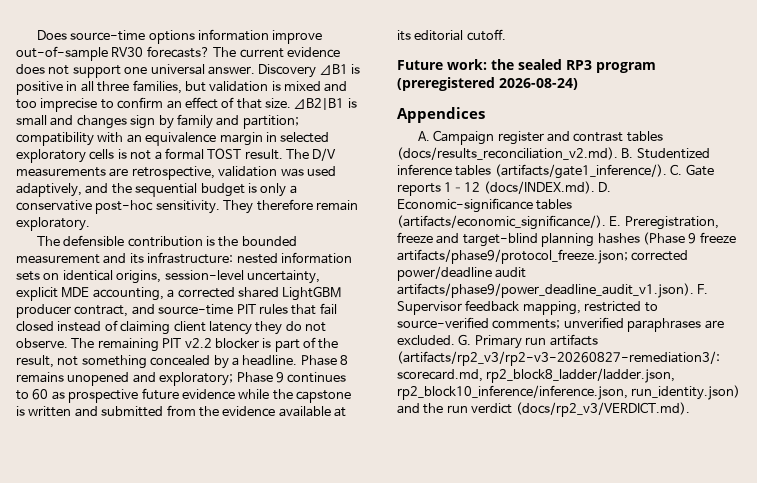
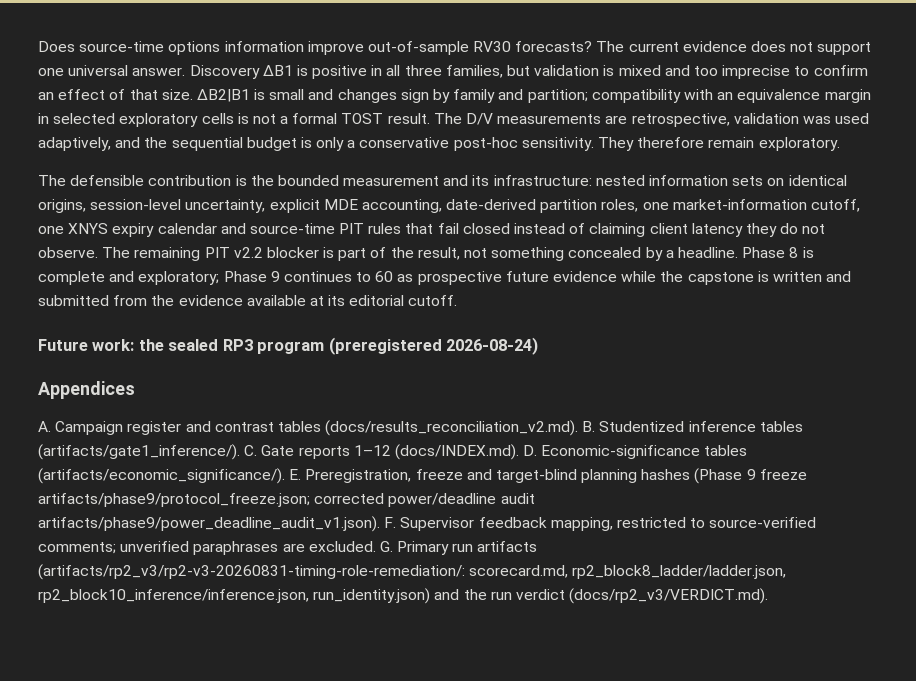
- The defensible contribution is the bounded measurement and its infrastructure: nested information sets on identical origins, session-level uncertainty, explicit MDE accounting, a corrected shared LightGBM producer contract, and source-time PIT rules that fail closed instead of claiming client latency they do not observe.
+ The defensible contribution is the bounded measurement and its infrastructure: nested information sets on identical origins, session-level uncertainty, explicit MDE accounting, date-derived partition roles, one market-information cutoff, one XNYS expiry calendar and source-time PIT rules that fail closed instead of claiming client latency they do not observe.
- Phase 8 remains unopened and exploratory; Phase 9 continues to 60 as prospective future evidence while the capstone is written and submitted from the evidence available at its editorial cutoff.
+ Phase 8 is complete and exploratory; Phase 9 continues to 60 as prospective future evidence while the capstone is written and submitted from the evidence available at its editorial cutoff.
- G. Primary run artifacts (artifacts/rp2_v3/rp2-v3-20260827-remediation3/: scorecard.md, rp2_block8_ladder/ladder.json, rp2_block10_inference/inference.json, run_identity.json) and the run verdict (docs/rp2_v3/VERDICT.md).
+ G. Primary run artifacts (artifacts/rp2_v3/rp2-v3-20260831-timing-role-remediation/: scorecard.md, rp2_block8_ladder/ladder.json, rp2_block10_inference/inference.json, run_identity.json) and the run verdict (docs/rp2_v3/VERDICT.md).

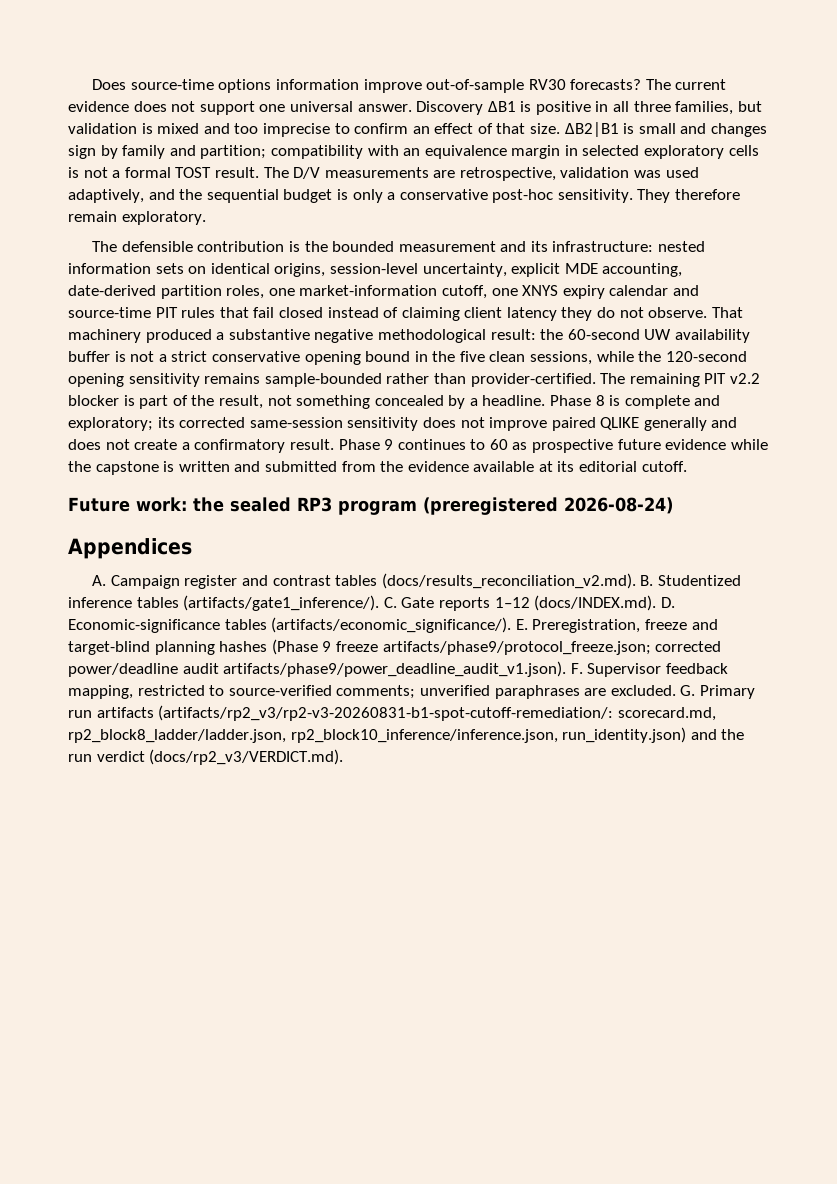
+ That machinery produced a substantive negative methodological result: the 60-second UW availability buffer is not a strict conservative opening bound in the five clean sessions, while the 120-second opening sensitivity remains sample-bounded rather than provider-certified.
- Phase 8 is complete and exploratory; Phase 9 continues to 60 as prospective future evidence while the capstone is written and submitted from the evidence available at its editorial cutoff.
+ Phase 8 is complete and exploratory; its corrected same-session sensitivity does not improve paired QLIKE generally and does not create a confirmatory result. Phase 9 continues to 60 as prospective future evidence while the capstone is written and submitted from the evidence available at its editorial cutoff.
- G. Primary run artifacts (artifacts/rp2_v3/rp2-v3-20260831-timing-role-remediation/: scorecard.md, rp2_block8_ladder/ladder.json, rp2_block10_inference/inference.json, run_identity.json) and the run verdict (docs/rp2_v3/VERDICT.md).
+ G. Primary run artifacts (artifacts/rp2_v3/rp2-v3-20260831-b1-spot-cutoff-remediation/: scorecard.md, rp2_block8_ladder/ladder.json, rp2_block10_inference/inference.json, run_identity.json) and the run verdict (docs/rp2_v3/VERDICT.md).

